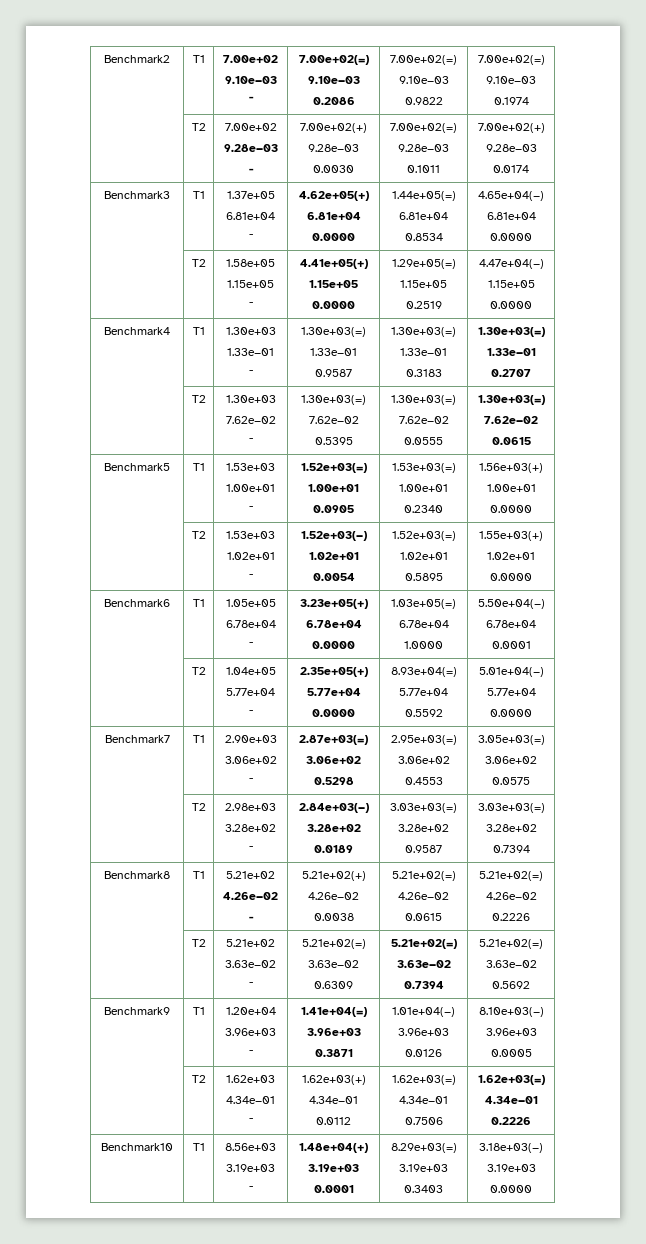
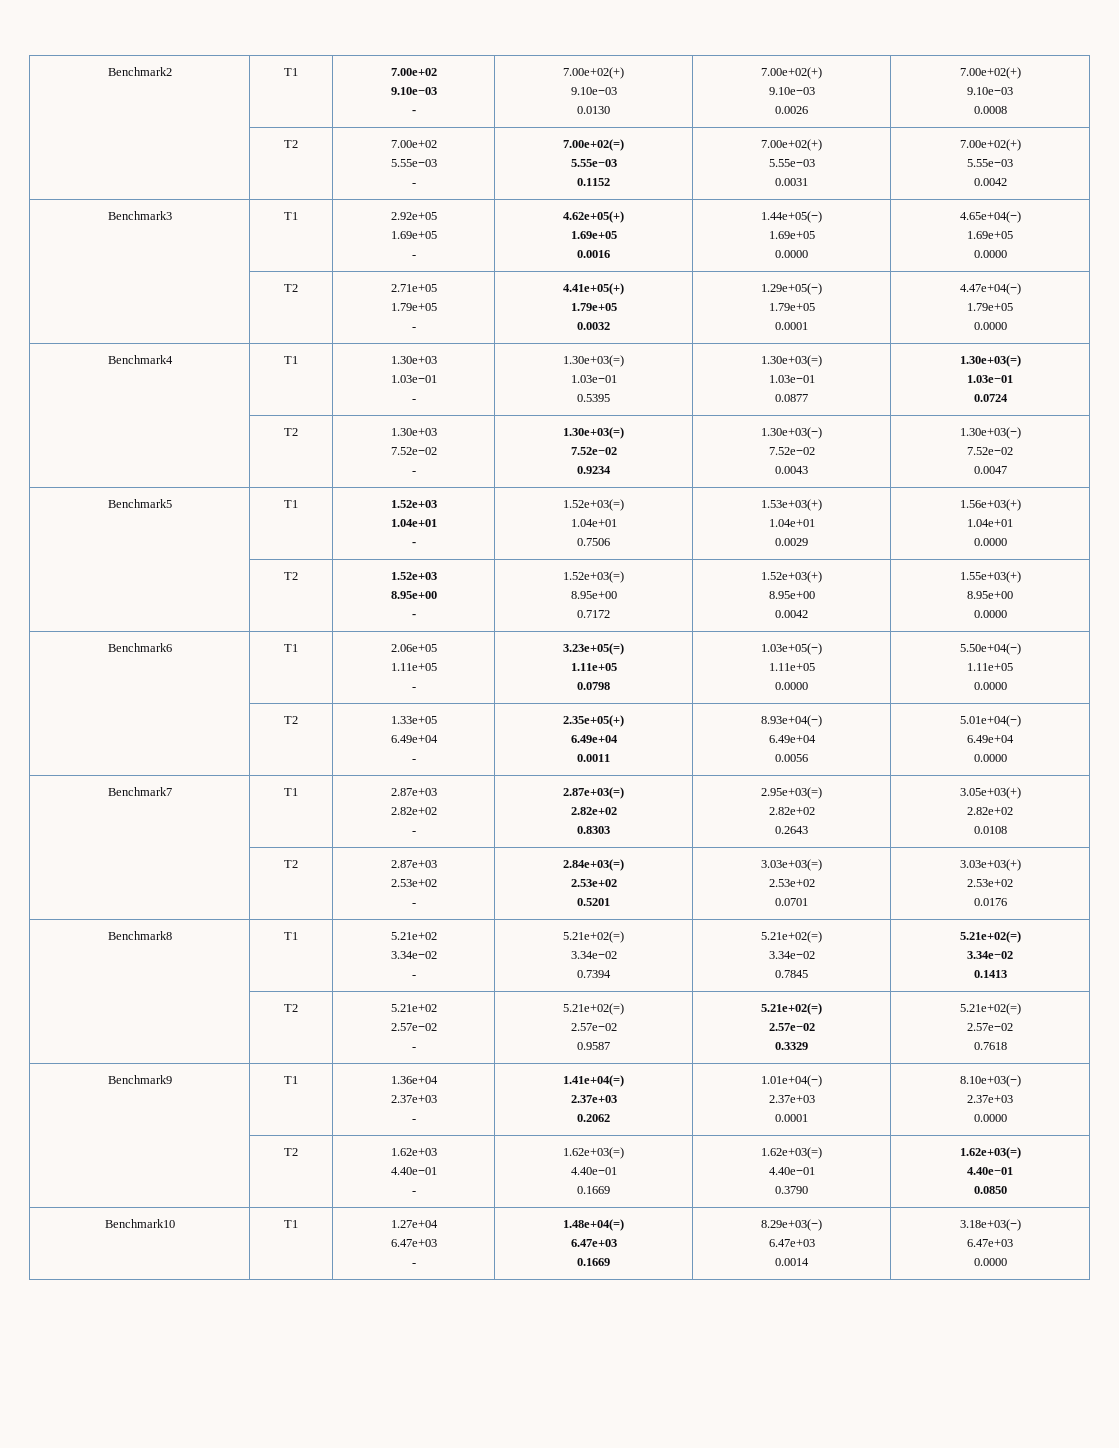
  Benchmark2 | T1 | 7.00e+02
  9.10e−03
- - | 7.00e+02(=)
+ - | 7.00e+02(+)
  9.10e−03
- 0.2086 | 7.00e+02(=)
+ 0.0130 | 7.00e+02(+)
  9.10e−03
- 0.9822 | 7.00e+02(=)
+ 0.0026 | 7.00e+02(+)
  9.10e−03
- 0.1974
+ 0.0008
  | T2 | 7.00e+02
- 9.28e−03
- - | 7.00e+02(+)
- 9.28e−03
- 0.0030 | 7.00e+02(=)
- 9.28e−03
- 0.1011 | 7.00e+02(+)
- 9.28e−03
- 0.0174
+ 5.55e−03
+ - | 7.00e+02(=)
+ 5.55e−03
+ 0.1152 | 7.00e+02(+)
+ 5.55e−03
+ 0.0031 | 7.00e+02(+)
+ 5.55e−03
+ 0.0042
- Benchmark3 | T1 | 1.37e+05
- 6.81e+04
+ Benchmark3 | T1 | 2.92e+05
+ 1.69e+05
  - | 4.62e+05(+)
- 6.81e+04
- 0.0000 | 1.44e+05(=)
- 6.81e+04
- 0.8534 | 4.65e+04(−)
- 6.81e+04
+ 1.69e+05
+ 0.0016 | 1.44e+05(−)
+ 1.69e+05
+ 0.0000 | 4.65e+04(−)
+ 1.69e+05
  0.0000
- | T2 | 1.58e+05
- 1.15e+05
+ | T2 | 2.71e+05
+ 1.79e+05
  - | 4.41e+05(+)
- 1.15e+05
- 0.0000 | 1.29e+05(=)
- 1.15e+05
- 0.2519 | 4.47e+04(−)
- 1.15e+05
+ 1.79e+05
+ 0.0032 | 1.29e+05(−)
+ 1.79e+05
+ 0.0001 | 4.47e+04(−)
+ 1.79e+05
  Benchmark4 | T1 | 1.30e+03
- 1.33e−01
+ 1.03e−01
  - | 1.30e+03(=)
- 1.33e−01
- 0.9587 | 1.30e+03(=)
- 1.33e−01
- 0.3183 | 1.30e+03(=)
- 1.33e−01
- 0.2707
+ 1.03e−01
+ 0.5395 | 1.30e+03(=)
+ 1.03e−01
+ 0.0877 | 1.30e+03(=)
+ 1.03e−01
+ 0.0724
  | T2 | 1.30e+03
- 7.62e−02
+ 7.52e−02
  - | 1.30e+03(=)
- 7.62e−02
- 0.5395 | 1.30e+03(=)
- 7.62e−02
- 0.0555 | 1.30e+03(=)
- 7.62e−02
- 0.0615
+ 7.52e−02
+ 0.9234 | 1.30e+03(−)
+ 7.52e−02
+ 0.0043 | 1.30e+03(−)
+ 7.52e−02
+ 0.0047
- Benchmark5 | T1 | 1.53e+03
- 1.00e+01
+ Benchmark5 | T1 | 1.52e+03
+ 1.04e+01
  - | 1.52e+03(=)
- 1.00e+01
- 0.0905 | 1.53e+03(=)
- 1.00e+01
- 0.2340 | 1.56e+03(+)
- 1.00e+01
+ 1.04e+01
+ 0.7506 | 1.53e+03(+)
+ 1.04e+01
+ 0.0029 | 1.56e+03(+)
+ 1.04e+01
  0.0000
- | T2 | 1.53e+03
- 1.02e+01
- - | 1.52e+03(−)
- 1.02e+01
- 0.0054 | 1.52e+03(=)
- 1.02e+01
- 0.5895 | 1.55e+03(+)
- 1.02e+01
+ | T2 | 1.52e+03
+ 8.95e+00
+ - | 1.52e+03(=)
+ 8.95e+00
+ 0.7172 | 1.52e+03(+)
+ 8.95e+00
+ 0.0042 | 1.55e+03(+)
+ 8.95e+00
- Benchmark6 | T1 | 1.05e+05
- 6.78e+04
- - | 3.23e+05(+)
- 6.78e+04
- 0.0000 | 1.03e+05(=)
- 6.78e+04
- 1.0000 | 5.50e+04(−)
- 6.78e+04
- 0.0001
- | T2 | 1.04e+05
- 5.77e+04
+ Benchmark6 | T1 | 2.06e+05
+ 1.11e+05
+ - | 3.23e+05(=)
+ 1.11e+05
+ 0.0798 | 1.03e+05(−)
+ 1.11e+05
+ 0.0000 | 5.50e+04(−)
+ 1.11e+05
+ 0.0000
+ | T2 | 1.33e+05
+ 6.49e+04
  - | 2.35e+05(+)
- 5.77e+04
- 0.0000 | 8.93e+04(=)
- 5.77e+04
- 0.5592 | 5.01e+04(−)
- 5.77e+04
+ 6.49e+04
+ 0.0011 | 8.93e+04(−)
+ 6.49e+04
+ 0.0056 | 5.01e+04(−)
+ 6.49e+04
- Benchmark7 | T1 | 2.90e+03
- 3.06e+02
+ Benchmark7 | T1 | 2.87e+03
+ 2.82e+02
  - | 2.87e+03(=)
- 3.06e+02
- 0.5298 | 2.95e+03(=)
- 3.06e+02
- 0.4553 | 3.05e+03(=)
- 3.06e+02
- 0.0575
- | T2 | 2.98e+03
- 3.28e+02
- - | 2.84e+03(−)
- 3.28e+02
- 0.0189 | 3.03e+03(=)
- 3.28e+02
- 0.9587 | 3.03e+03(=)
- 3.28e+02
- 0.7394
+ 2.82e+02
+ 0.8303 | 2.95e+03(=)
+ 2.82e+02
+ 0.2643 | 3.05e+03(+)
+ 2.82e+02
+ 0.0108
+ | T2 | 2.87e+03
+ 2.53e+02
+ - | 2.84e+03(=)
+ 2.53e+02
+ 0.5201 | 3.03e+03(=)
+ 2.53e+02
+ 0.0701 | 3.03e+03(+)
+ 2.53e+02
+ 0.0176
  Benchmark8 | T1 | 5.21e+02
- 4.26e−02
- - | 5.21e+02(+)
- 4.26e−02
- 0.0038 | 5.21e+02(=)
- 4.26e−02
- 0.0615 | 5.21e+02(=)
- 4.26e−02
- 0.2226
+ 3.34e−02
+ - | 5.21e+02(=)
+ 3.34e−02
+ 0.7394 | 5.21e+02(=)
+ 3.34e−02
+ 0.7845 | 5.21e+02(=)
+ 3.34e−02
+ 0.1413
  | T2 | 5.21e+02
- 3.63e−02
+ 2.57e−02
  - | 5.21e+02(=)
- 3.63e−02
- 0.6309 | 5.21e+02(=)
- 3.63e−02
- 0.7394 | 5.21e+02(=)
- 3.63e−02
- 0.5692
+ 2.57e−02
+ 0.9587 | 5.21e+02(=)
+ 2.57e−02
+ 0.3329 | 5.21e+02(=)
+ 2.57e−02
+ 0.7618
- Benchmark9 | T1 | 1.20e+04
- 3.96e+03
+ Benchmark9 | T1 | 1.36e+04
+ 2.37e+03
  - | 1.41e+04(=)
- 3.96e+03
- 0.3871 | 1.01e+04(−)
- 3.96e+03
- 0.0126 | 8.10e+03(−)
- 3.96e+03
- 0.0005
+ 2.37e+03
+ 0.2062 | 1.01e+04(−)
+ 2.37e+03
+ 0.0001 | 8.10e+03(−)
+ 2.37e+03
+ 0.0000
  | T2 | 1.62e+03
- 4.34e−01
- - | 1.62e+03(+)
- 4.34e−01
- 0.0112 | 1.62e+03(=)
- 4.34e−01
- 0.7506 | 1.62e+03(=)
- 4.34e−01
- 0.2226
+ 4.40e−01
+ - | 1.62e+03(=)
+ 4.40e−01
+ 0.1669 | 1.62e+03(=)
+ 4.40e−01
+ 0.3790 | 1.62e+03(=)
+ 4.40e−01
+ 0.0850
- Benchmark10 | T1 | 8.56e+03
- 3.19e+03
- - | 1.48e+04(+)
- 3.19e+03
- 0.0001 | 8.29e+03(=)
- 3.19e+03
- 0.3403 | 3.18e+03(−)
- 3.19e+03
+ Benchmark10 | T1 | 1.27e+04
+ 6.47e+03
+ - | 1.48e+04(=)
+ 6.47e+03
+ 0.1669 | 8.29e+03(−)
+ 6.47e+03
+ 0.0014 | 3.18e+03(−)
+ 6.47e+03

